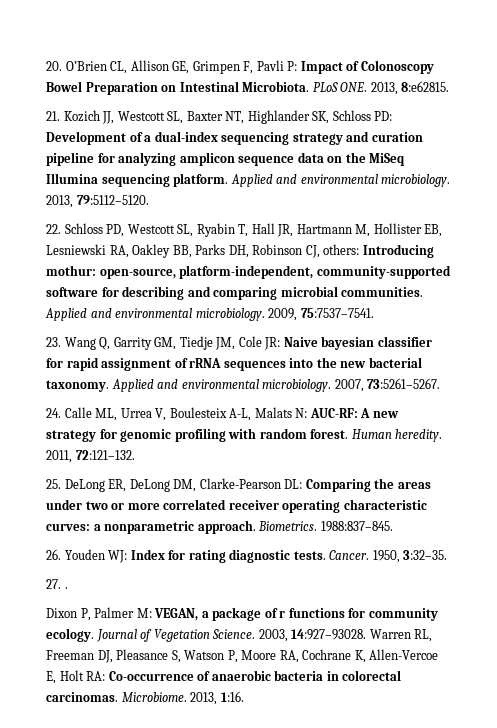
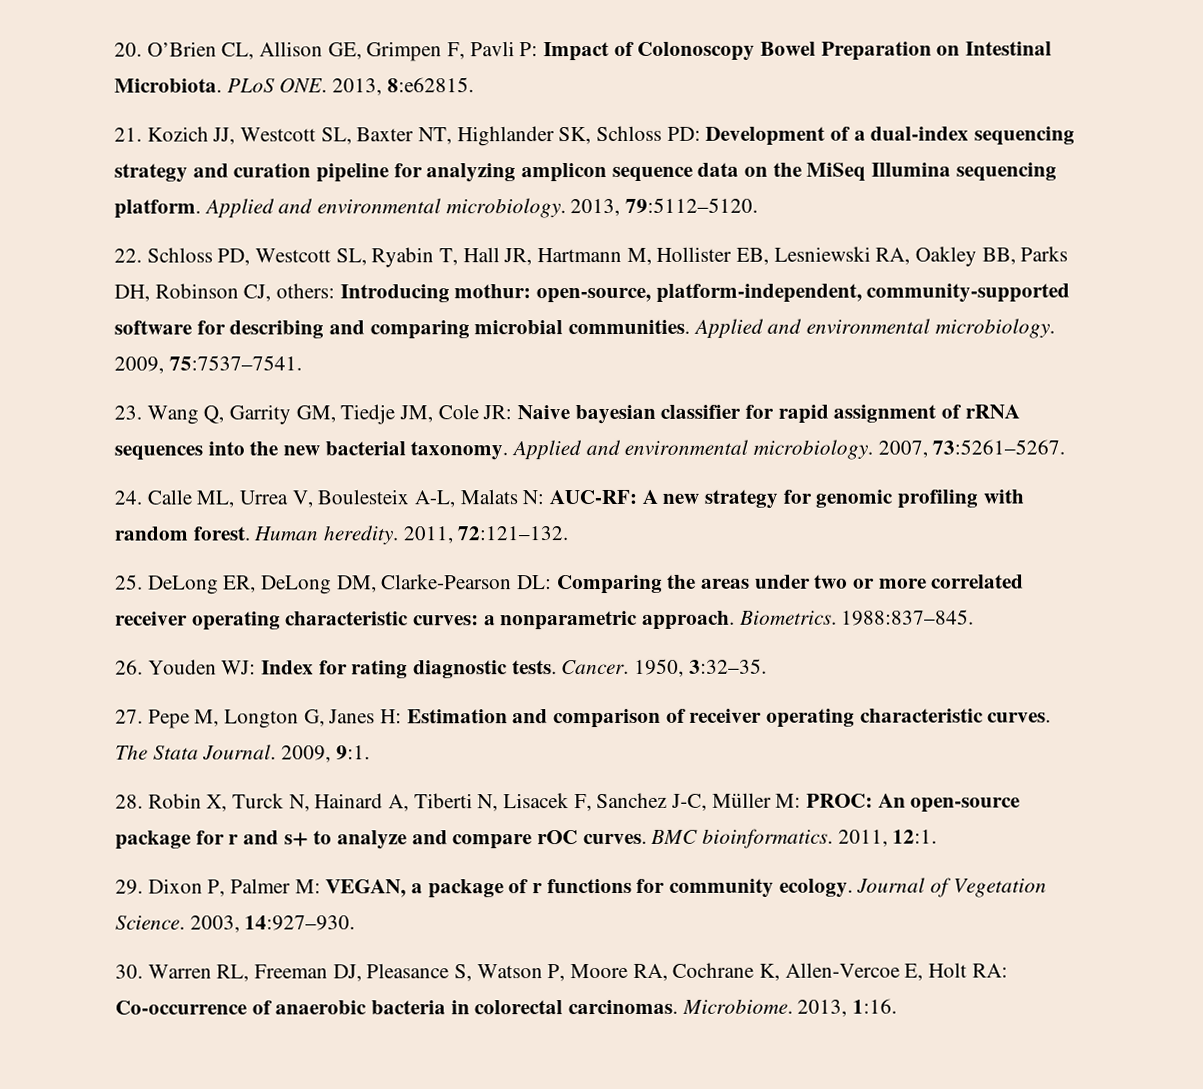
- 27. .
- Dixon P, Palmer M: VEGAN, a package of r functions for community ecology.
+ 27. Pepe M, Longton G, Janes H: Estimation and comparison of receiver operating characteristic curves. The Stata Journal. 2009, 9:1.
+ 28. Robin X, Turck N, Hainard A, Tiberti N, Lisacek F, Sanchez J-C, Müller M: PROC: An open-source package for r and s+ to analyze and compare rOC curves. BMC bioinformatics. 2011, 12:1.
+ 29. Dixon P, Palmer M: VEGAN, a package of r functions for community ecology.
- 2003, 14:927–93028. Warren RL, Freeman DJ, Pleasance S, Watson P, Moore RA, Cochrane K, Allen-Vercoe E, Holt RA: Co-occurrence of anaerobic bacteria in colorectal carcinomas.
+ 2003, 14:927–930.
+ 30. Warren RL, Freeman DJ, Pleasance S, Watson P, Moore RA, Cochrane K, Allen-Vercoe E, Holt RA: Co-occurrence of anaerobic bacteria in colorectal carcinomas.

